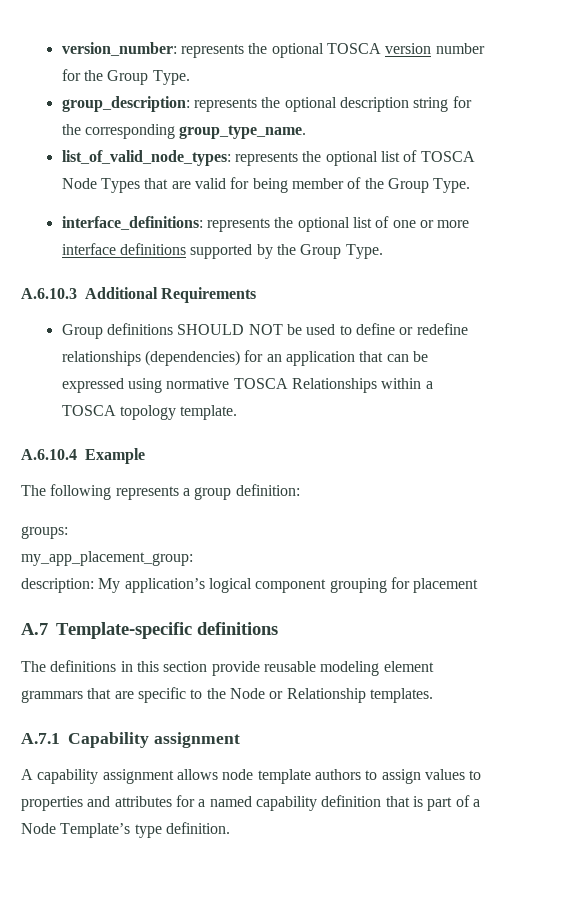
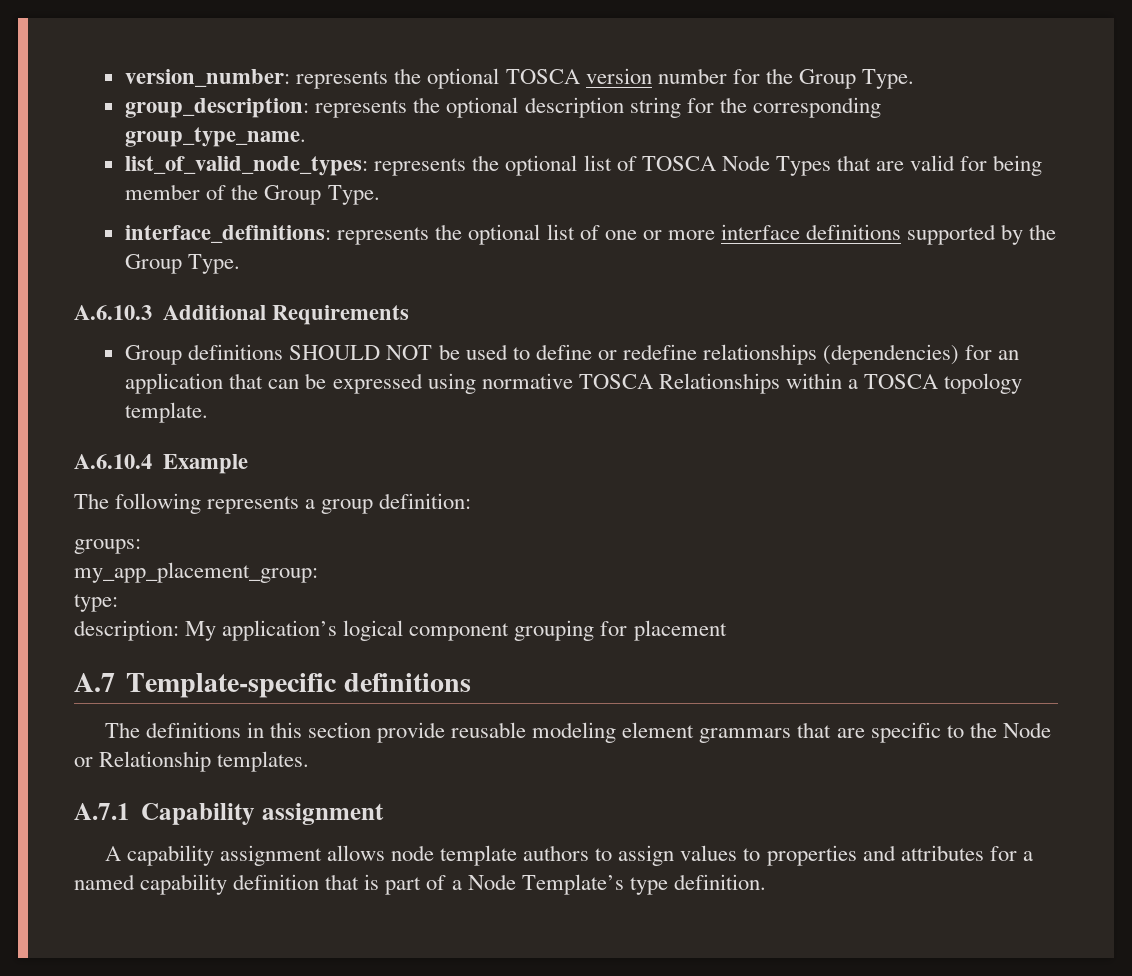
+ type:

